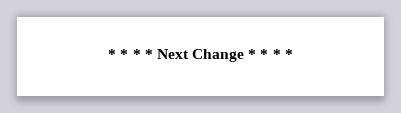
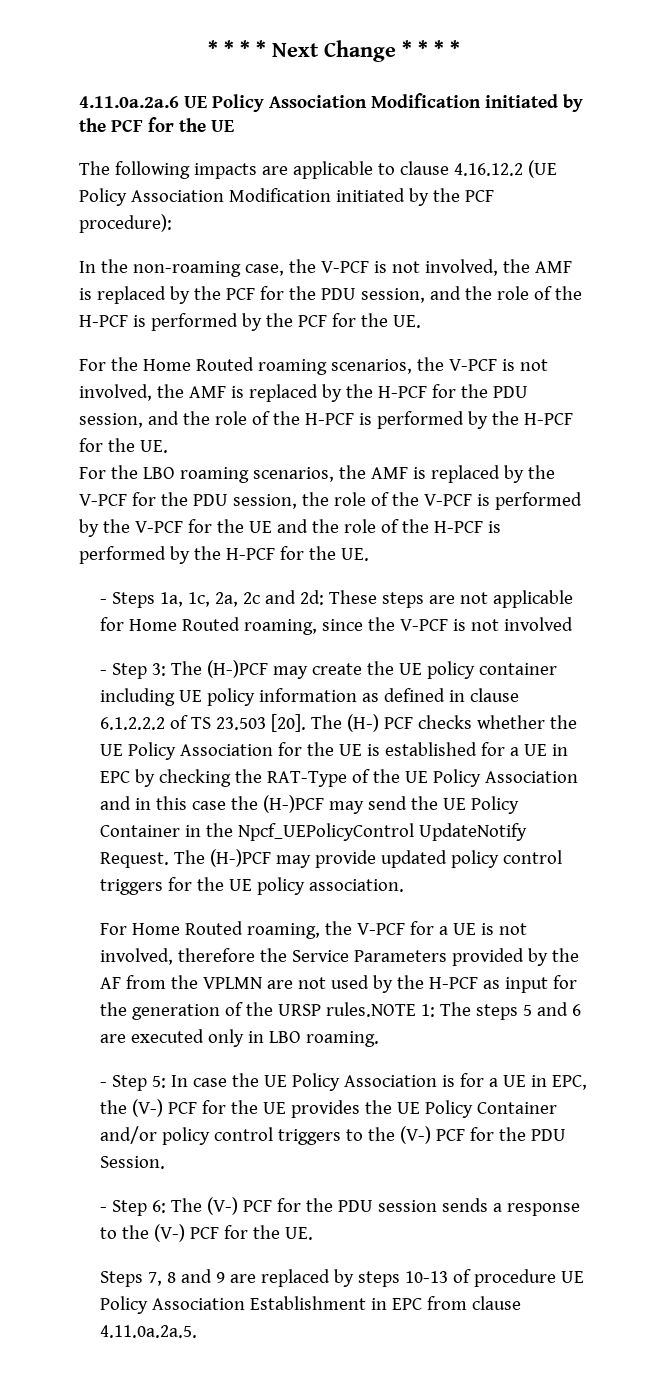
+ 4.11.0a.2a.6 UE Policy Association Modification initiated by the PCF for the UE
+ The following impacts are applicable to clause 4.16.12.2 (UE Policy Association Modification initiated by the PCF procedure):
+ In the non-roaming case, the V-PCF is not involved, the AMF is replaced by the PCF for the PDU session, and the role of the H-PCF is performed by the PCF for the UE.
+ For the Home Routed roaming scenarios, the V-PCF is not involved, the AMF is replaced by the H-PCF for the PDU session, and the role of the H-PCF is performed by the H-PCF for the UE.
+ For the LBO roaming scenarios, the AMF is replaced by the V-PCF for the PDU session, the role of the V-PCF is performed by the V-PCF for the UE and the role of the H-PCF is performed by the H-PCF for the UE.
+ - Steps 1a, 1c, 2a, 2c and 2d: These steps are not applicable for Home Routed roaming, since the V-PCF is not involved
+ - Step 3: The (H-)PCF may create the UE policy container including UE policy information as defined in clause 6.1.2.2.2 of TS 23.503 [20]. The (H-) PCF checks whether the UE Policy Association for the UE is established for a UE in EPC by checking the RAT-Type of the UE Policy Association and in this case the (H-)PCF may send the UE Policy Container in the Npcf_UEPolicyControl UpdateNotify Request. The (H-)PCF may provide updated policy control triggers for the UE policy association.
+ For Home Routed roaming, the V-PCF for a UE is not involved, therefore the Service Parameters provided by the AF from the VPLMN are not used by the H-PCF as input for the generation of the URSP rules.NOTE 1: The steps 5 and 6 are executed only in LBO roaming.
+ - Step 5: In case the UE Policy Association is for a UE in EPC, the (V-) PCF for the UE provides the UE Policy Container and/or policy control triggers to the (V-) PCF for the PDU Session.
+ - Step 6: The (V-) PCF for the PDU session sends a response to the (V-) PCF for the UE.
+ Steps 7, 8 and 9 are replaced by steps 10-13 of procedure UE Policy Association Establishment in EPC from clause 4.11.0a.2a.5.

